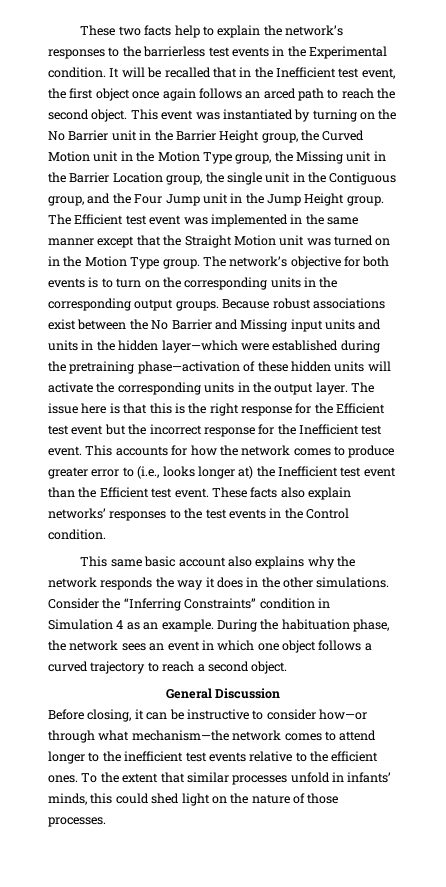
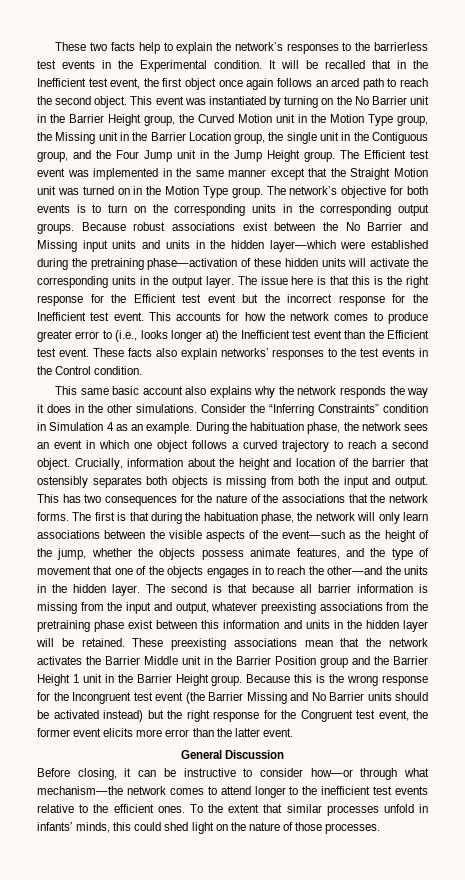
+ Crucially, information about the height and location of the barrier that ostensibly separates both objects is missing from both the input and output. This has two consequences for the nature of the associations that the network forms. The first is that during the habituation phase, the network will only learn associations between the visible aspects of the event—such as the height of the jump, whether the objects possess animate features, and the type of movement that one of the objects engages in to reach the other—and the units in the hidden layer. The second is that because all barrier information is missing from the input and output, whatever preexisting associations from the pretraining phase exist between this information and units in the hidden layer will be retained. These preexisting associations mean that the network activates the Barrier Middle unit in the Barrier Position group and the Barrier Height 1 unit in the Barrier Height group. Because this is the wrong response for the Incongruent test event (the Barrier Missing and No Barrier units should be activated instead) but the right response for the Congruent test event, the former event elicits more error than the latter event.

